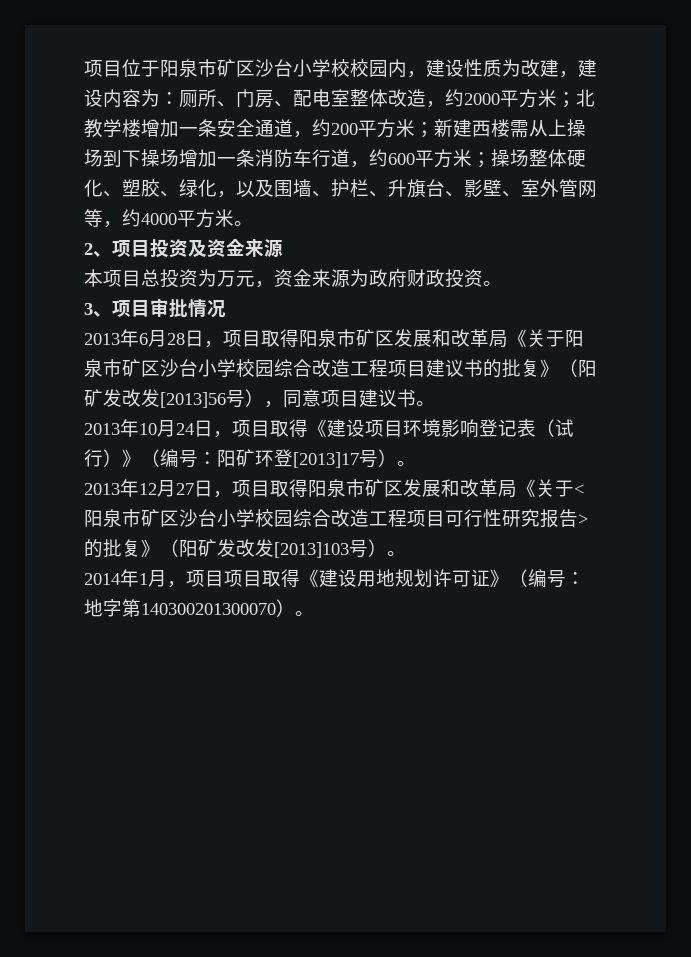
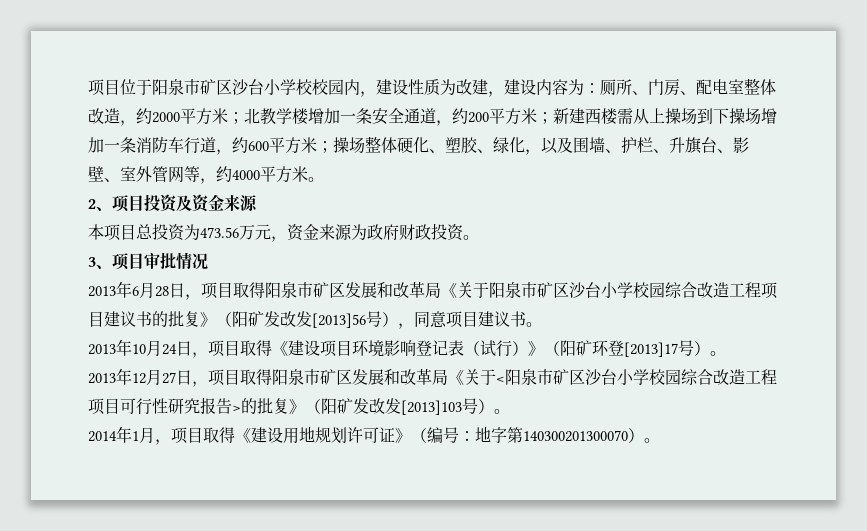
- 本项目总投资为万元，资金来源为政府财政投资。
+ 本项目总投资为473.56万元，资金来源为政府财政投资。
- 2013年10月24日，项目取得《建设项目环境影响登记表（试行）》（编号：阳矿环登[2013]17号）。
+ 2013年10月24日，项目取得《建设项目环境影响登记表（试行）》（阳矿环登[2013]17号）。
- 2014年1月，项目项目取得《建设用地规划许可证》（编号：地字第140300201300070）。
+ 2014年1月，项目取得《建设用地规划许可证》（编号：地字第140300201300070）。

